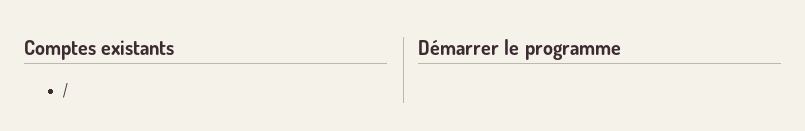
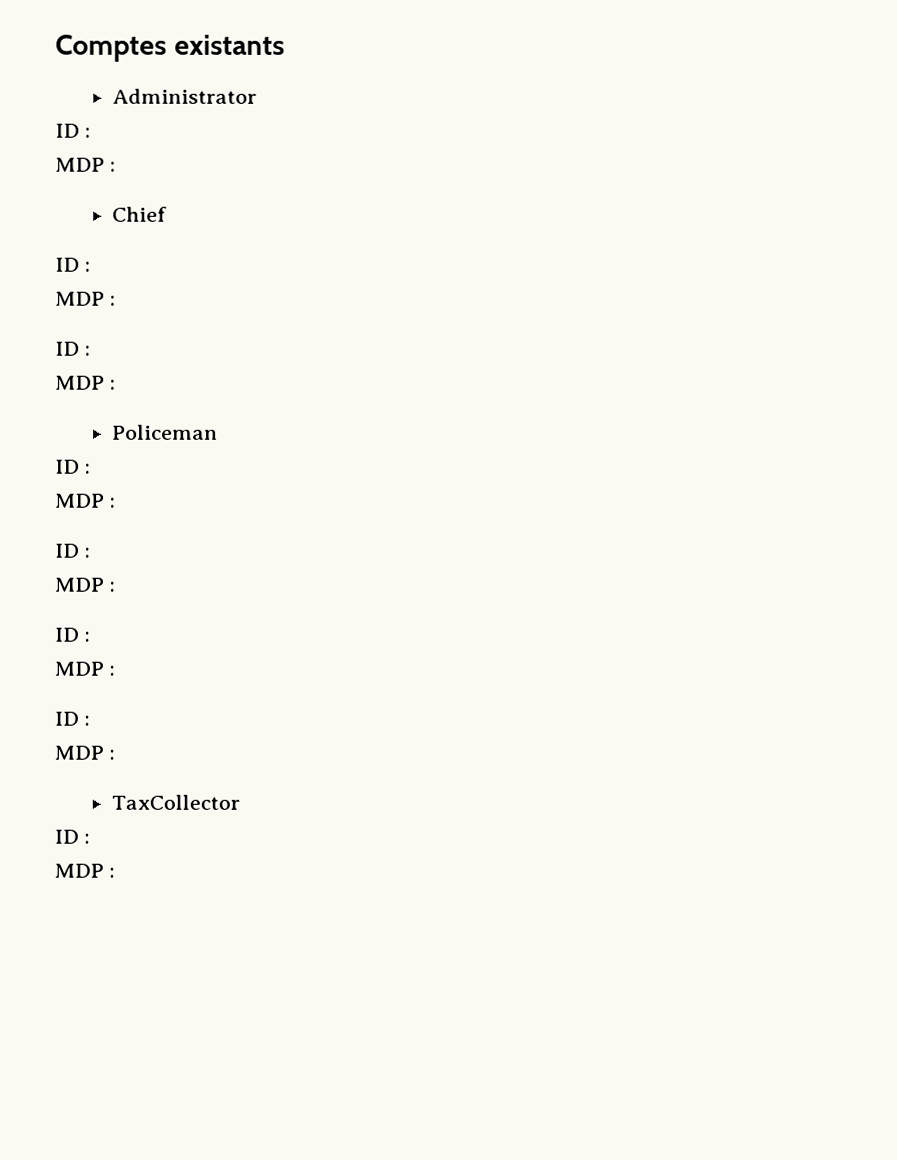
- /
- Démarrer le programme
+ Administrator
+ ID :
+ MDP :
+ Chief
+ ID :
+ MDP :
+ ID :
+ MDP :
+ Policeman
+ ID :
+ MDP :
+ ID :
+ MDP :
+ ID :
+ MDP :
+ ID :
+ MDP :
+ TaxCollector
+ ID :
+ MDP :

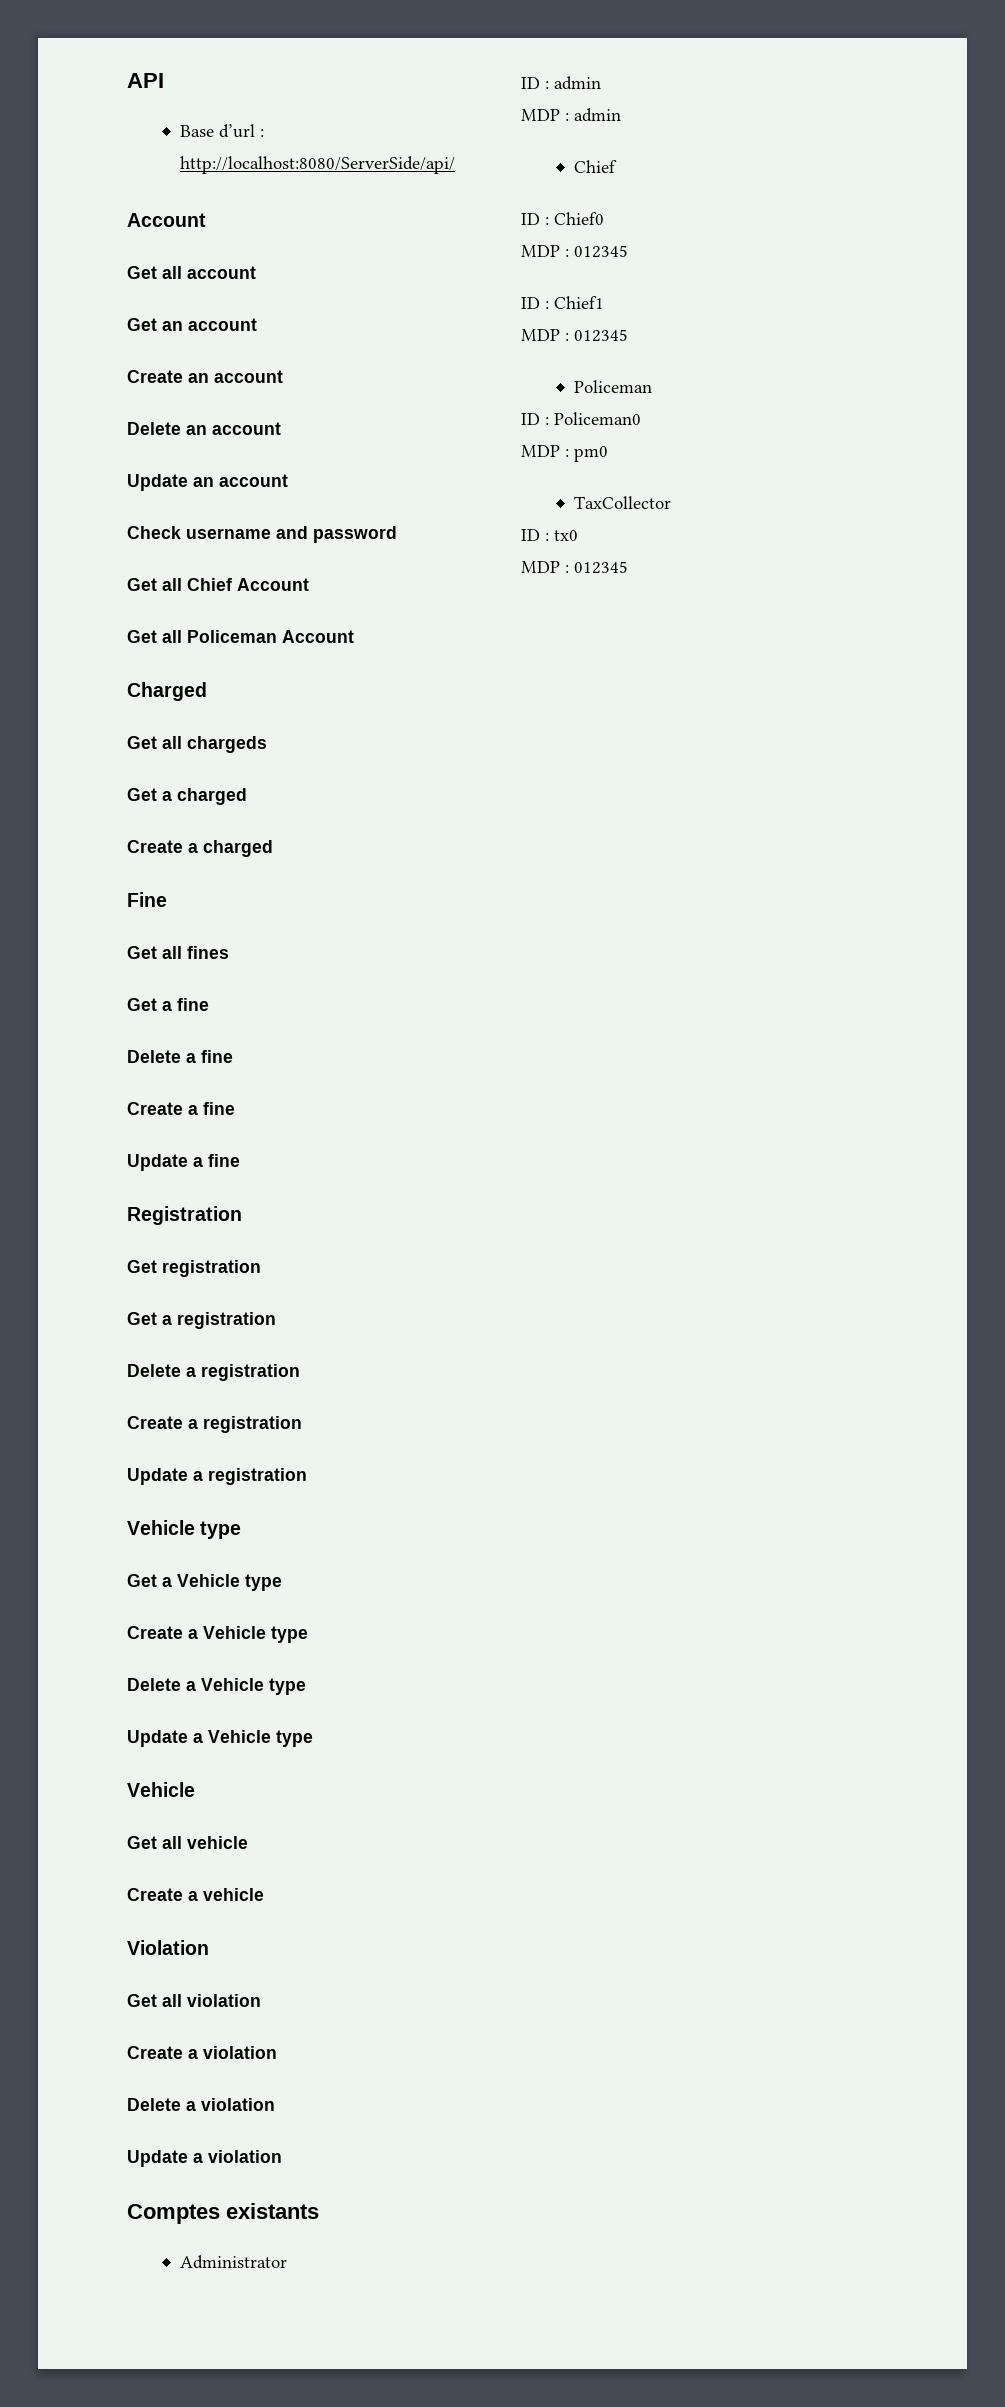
+ API
+ Base d’url : http://localhost:8080/ServerSide/api/
+ Account
+ Get all account
+ Get an account
+ Create an account
+ Delete an account
+ Update an account
+ Check username and password
+ Get all Chief Account
+ Get all Policeman Account
+ Charged
+ Get all chargeds
+ Get a charged
+ Create a charged
+ Fine
+ Get all fines
+ Get a fine
+ Delete a fine
+ Create a fine
+ Update a fine
+ Registration
+ Get registration
+ Get a registration
+ Delete a registration
+ Create a registration
+ Update a registration
+ Vehicle type
+ Get a Vehicle type
+ Create a Vehicle type
+ Delete a Vehicle type
+ Update a Vehicle type
+ Vehicle
+ Get all vehicle
+ Create a vehicle
+ Violation
+ Get all violation
+ Create a violation
+ Delete a violation
+ Update a violation
  Administrator
- ID :
- MDP :
+ ID : admin
+ MDP : admin
  Chief
- ID :
- MDP :
- ID :
- MDP :
+ ID : Chief0
+ MDP : 012345
+ ID : Chief1
+ MDP : 012345
  Policeman
- ID :
- MDP :
- ID :
- MDP :
- ID :
- MDP :
- ID :
- MDP :
+ ID : Policeman0
+ MDP : pm0
  TaxCollector
- ID :
- MDP :
+ ID : tx0
+ MDP : 012345

